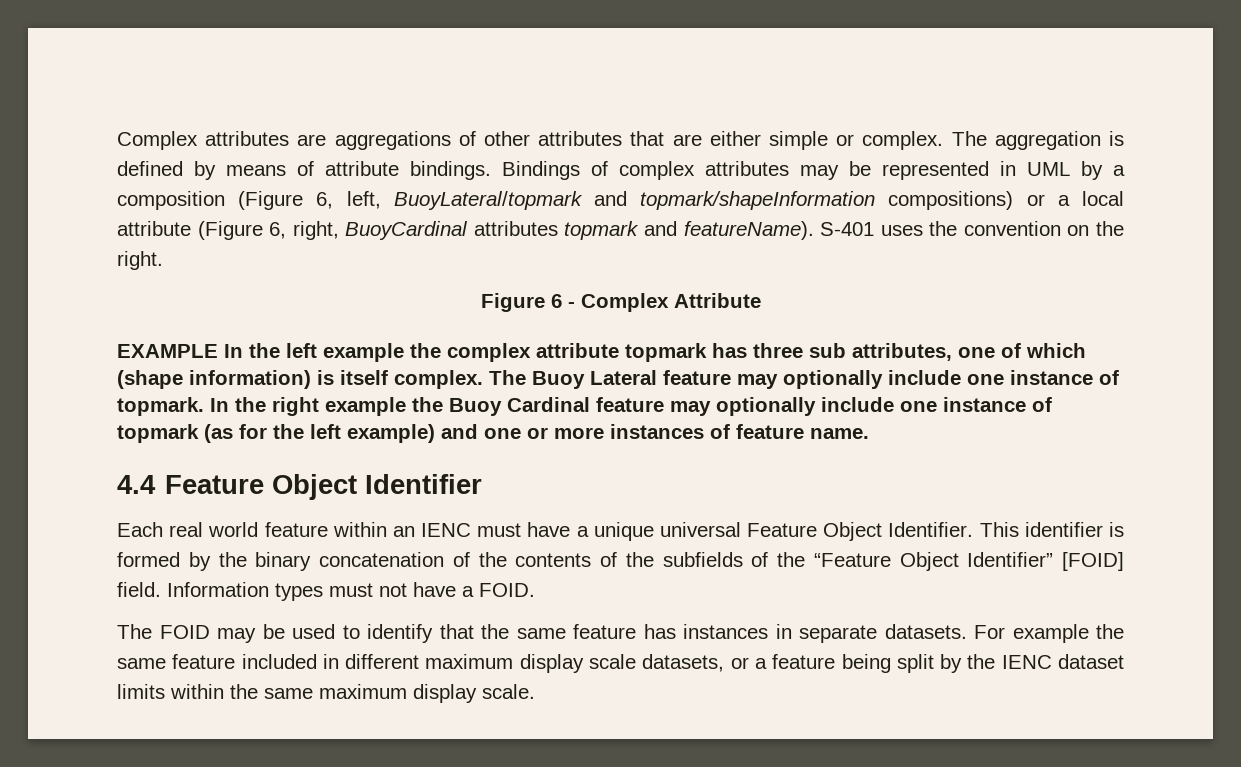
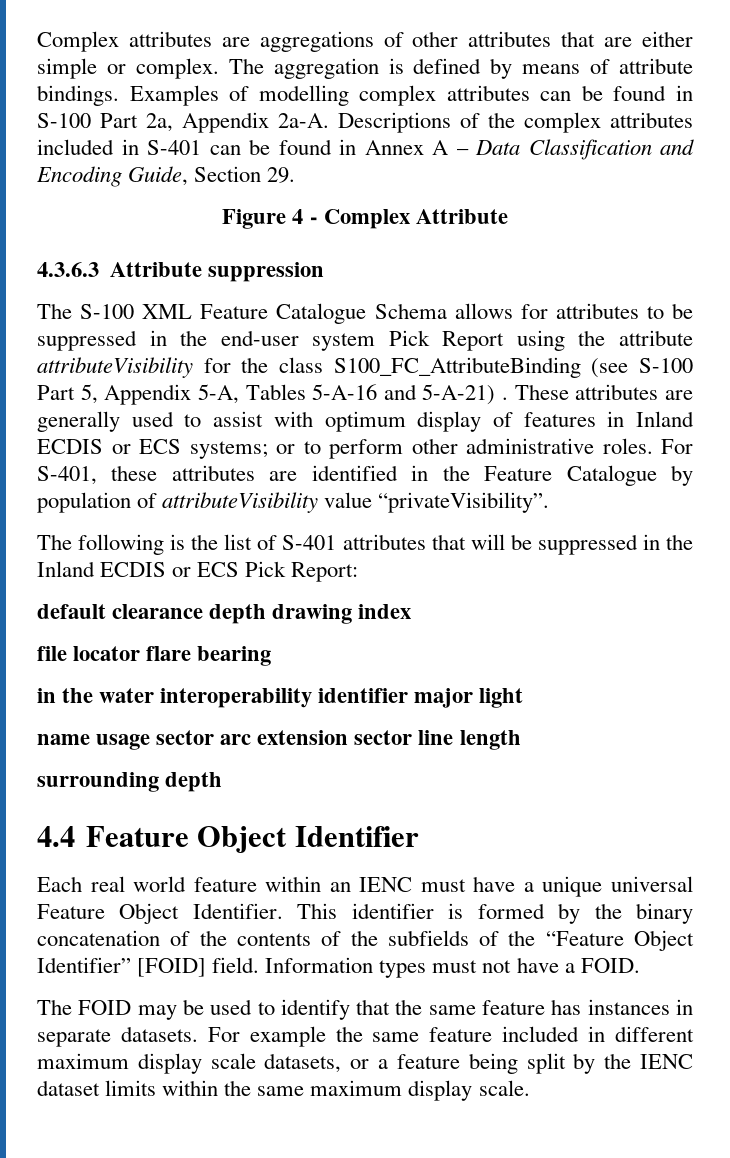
- Bindings of complex attributes may be represented in UML by a composition (Figure 6, left, BuoyLateral/topmark and topmark/shapeInformation compositions) or a local attribute (Figure 6, right, BuoyCardinal attributes topmark and featureName). S-401 uses the convention on the right.
+ Examples of modelling complex attributes can be found in S-100 Part 2a, Appendix 2a-A. Descriptions of the complex attributes included in S-401 can be found in Annex A – Data Classification and Encoding Guide, Section 29.
- Figure 6 - Complex Attribute
+ Figure 4 - Complex Attribute
- EXAMPLE In the left example the complex attribute topmark has three sub attributes, one of which (shape information) is itself complex. The Buoy Lateral feature may optionally include one instance of topmark. In the right example the Buoy Cardinal feature may optionally include one instance of topmark (as for the left example) and one or more instances of feature name.
+ 4.3.6.3 Attribute suppression
+ The S-100 XML Feature Catalogue Schema allows for attributes to be suppressed in the end-user system Pick Report using the attribute attributeVisibility for the class S100_FC_AttributeBinding (see S-100 Part 5, Appendix 5-A, Tables 5-A-16 and 5-A-21) . These attributes are generally used to assist with optimum display of features in Inland ECDIS or ECS systems; or to perform other administrative roles. For S-401, these attributes are identified in the Feature Catalogue by population of attributeVisibility value “privateVisibility”.
+ The following is the list of S-401 attributes that will be suppressed in the Inland ECDIS or ECS Pick Report:
+ default clearance depth drawing index
+ file locator flare bearing
+ in the water interoperability identifier major light
+ name usage sector arc extension sector line length
+ surrounding depth

